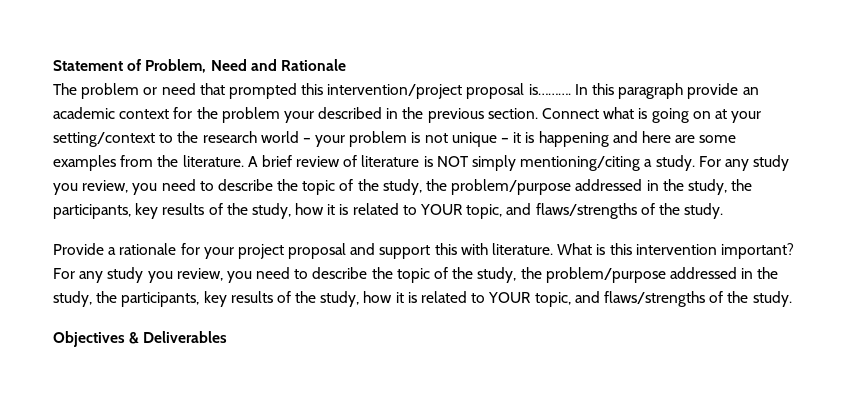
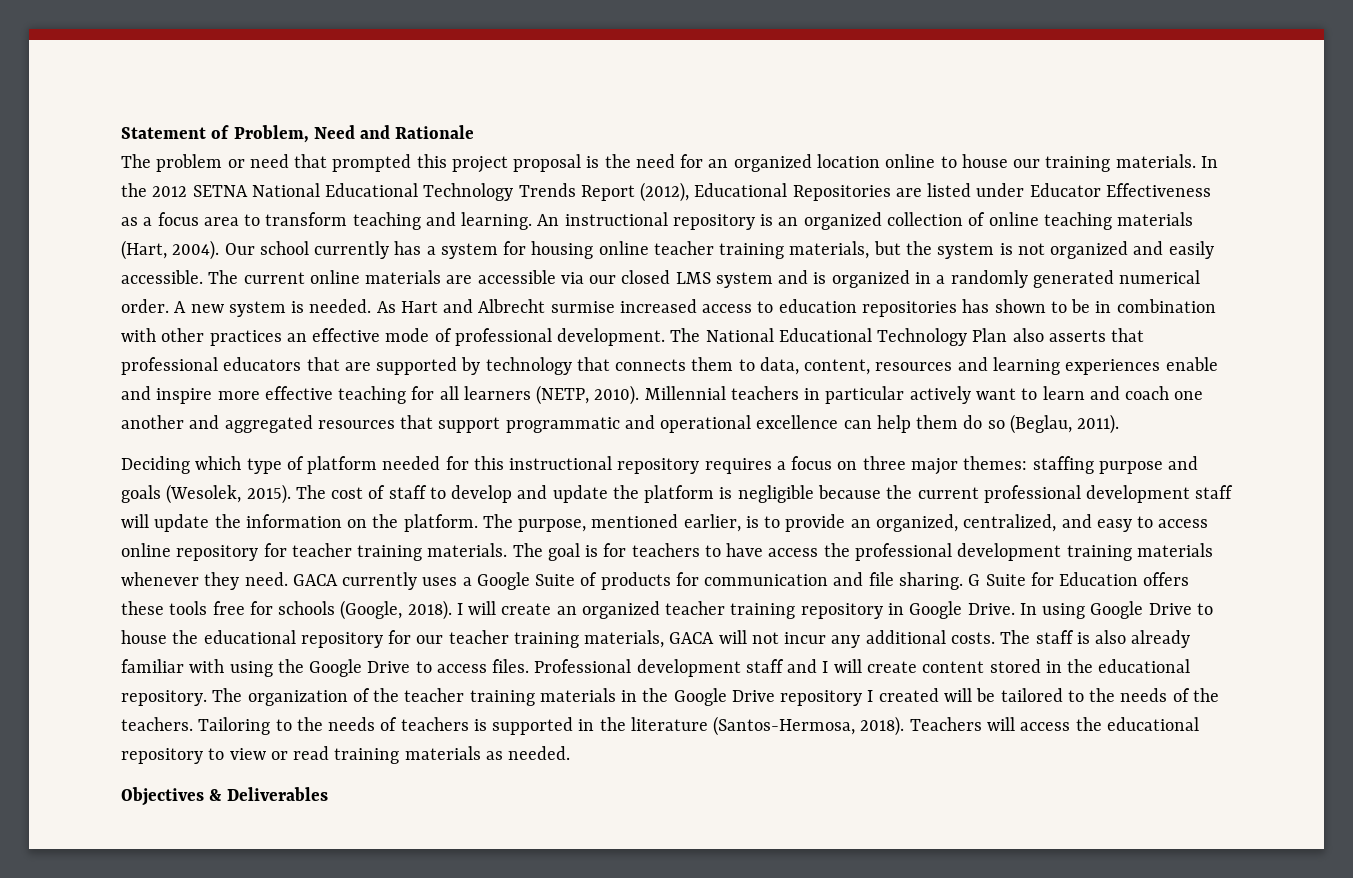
- The problem or need that prompted this intervention/project proposal is………. In this paragraph provide an academic context for the problem your described in the previous section. Connect what is going on at your setting/context to the research world – your problem is not unique – it is happening and here are some examples from the literature. A brief review of literature is NOT simply mentioning/citing a study. For any study you review, you need to describe the topic of the study, the problem/purpose addressed in the study, the participants, key results of the study, how it is related to YOUR topic, and flaws/strengths of the study.
- Provide a rationale for your project proposal and support this with literature. What is this intervention important? For any study you review, you need to describe the topic of the study, the problem/purpose addressed in the study, the participants, key results of the study, how it is related to YOUR topic, and flaws/strengths of the study.
+ The problem or need that prompted this project proposal is the need for an organized location online to house our training materials. In the 2012 SETNA National Educational Technology Trends Report (2012), Educational Repositories are listed under Educator Effectiveness as a focus area to transform teaching and learning. An instructional repository is an organized collection of online teaching materials (Hart, 2004). Our school currently has a system for housing online teacher training materials, but the system is not organized and easily accessible. The current online materials are accessible via our closed LMS system and is organized in a randomly generated numerical order. A new system is needed. As Hart and Albrecht surmise increased access to education repositories has shown to be in combination with other practices an effective mode of professional development. The National Educational Technology Plan also asserts that professional educators that are supported by technology that connects them to data, content, resources and learning experiences enable and inspire more effective teaching for all learners (NETP, 2010). Millennial teachers in particular actively want to learn and coach one another and aggregated resources that support programmatic and operational excellence can help them do so (Beglau, 2011).
+ Deciding which type of platform needed for this instructional repository requires a focus on three major themes: staffing purpose and goals (Wesolek, 2015). The cost of staff to develop and update the platform is negligible because the current professional development staff will update the information on the platform. The purpose, mentioned earlier, is to provide an organized, centralized, and easy to access online repository for teacher training materials. The goal is for teachers to have access the professional development training materials whenever they need. GACA currently uses a Google Suite of products for communication and file sharing. G Suite for Education offers these tools free for schools (Google, 2018). I will create an organized teacher training repository in Google Drive. In using Google Drive to house the educational repository for our teacher training materials, GACA will not incur any additional costs. The staff is also already familiar with using the Google Drive to access files. Professional development staff and I will create content stored in the educational repository. The organization of the teacher training materials in the Google Drive repository I created will be tailored to the needs of the teachers. Tailoring to the needs of teachers is supported in the literature (Santos-Hermosa, 2018). Teachers will access the educational repository to view or read training materials as needed.

